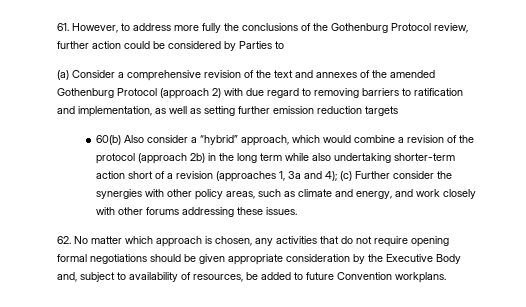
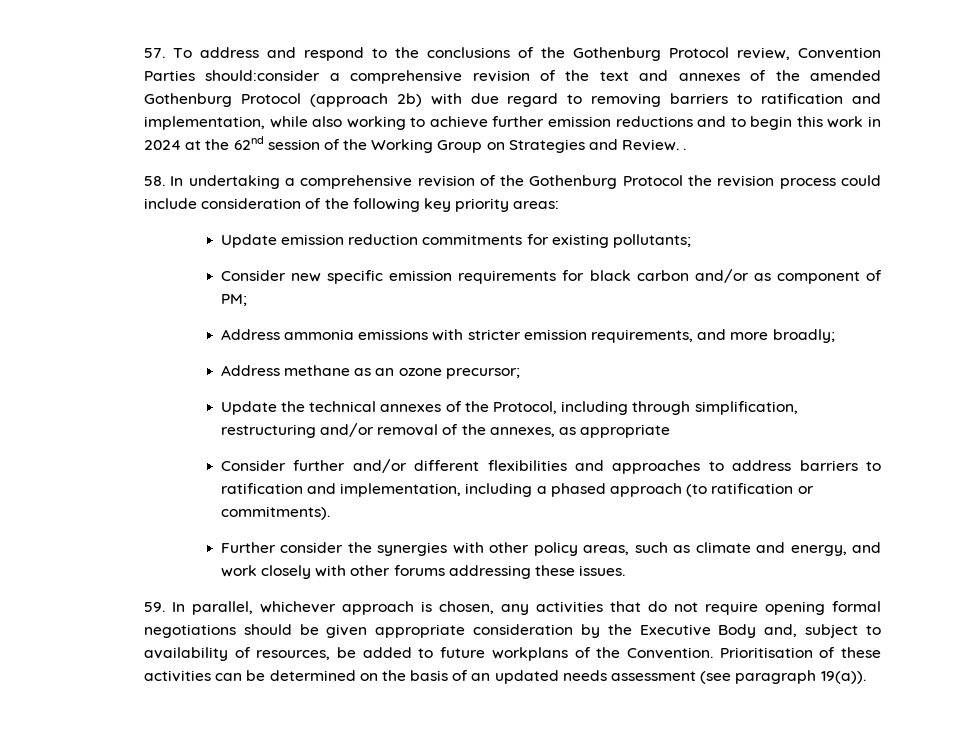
- 61. However, to address more fully the conclusions of the Gothenburg Protocol review, further action could be considered by Parties to
- (a) Consider a comprehensive revision of the text and annexes of the amended Gothenburg Protocol (approach 2) with due regard to removing barriers to ratification and implementation, as well as setting further emission reduction targets
- 60(b) Also consider a “hybrid” approach, which would combine a revision of the protocol (approach 2b) in the long term while also undertaking shorter-term action short of a revision (approaches 1, 3a and 4); (c) Further consider the synergies with other policy areas, such as climate and energy, and work closely with other forums addressing these issues.
+ 57. To address and respond to the conclusions of the Gothenburg Protocol review, Convention Parties should:consider a comprehensive revision of the text and annexes of the amended Gothenburg Protocol (approach 2b) with due regard to removing barriers to ratification and implementation, while also working to achieve further emission reductions and to begin this work in 2024 at the 62nd session of the Working Group on Strategies and Review. .
+ 58. In undertaking a comprehensive revision of the Gothenburg Protocol the revision process could include consideration of the following key priority areas:
+ Update emission reduction commitments for existing pollutants;
+ Consider new specific emission requirements for black carbon and/or as component of PM;
+ Address ammonia emissions with stricter emission requirements, and more broadly;
+ Address methane as an ozone precursor;
+ Update the technical annexes of the Protocol, including through simplification, restructuring and/or removal of the annexes, as appropriate
+ Consider further and/or different flexibilities and approaches to address barriers to ratification and implementation, including a phased approach (to ratification or commitments).
+ Further consider the synergies with other policy areas, such as climate and energy, and work closely with other forums addressing these issues.
- 62. No matter which approach is chosen, any activities that do not require opening formal negotiations should be given appropriate consideration by the Executive Body and, subject to availability of resources, be added to future Convention workplans.
+ 59. In parallel, whichever approach is chosen, any activities that do not require opening formal negotiations should be given appropriate consideration by the Executive Body and, subject to availability of resources, be added to future workplans of the Convention. Prioritisation of these activities can be determined on the basis of an updated needs assessment (see paragraph 19(a)).

